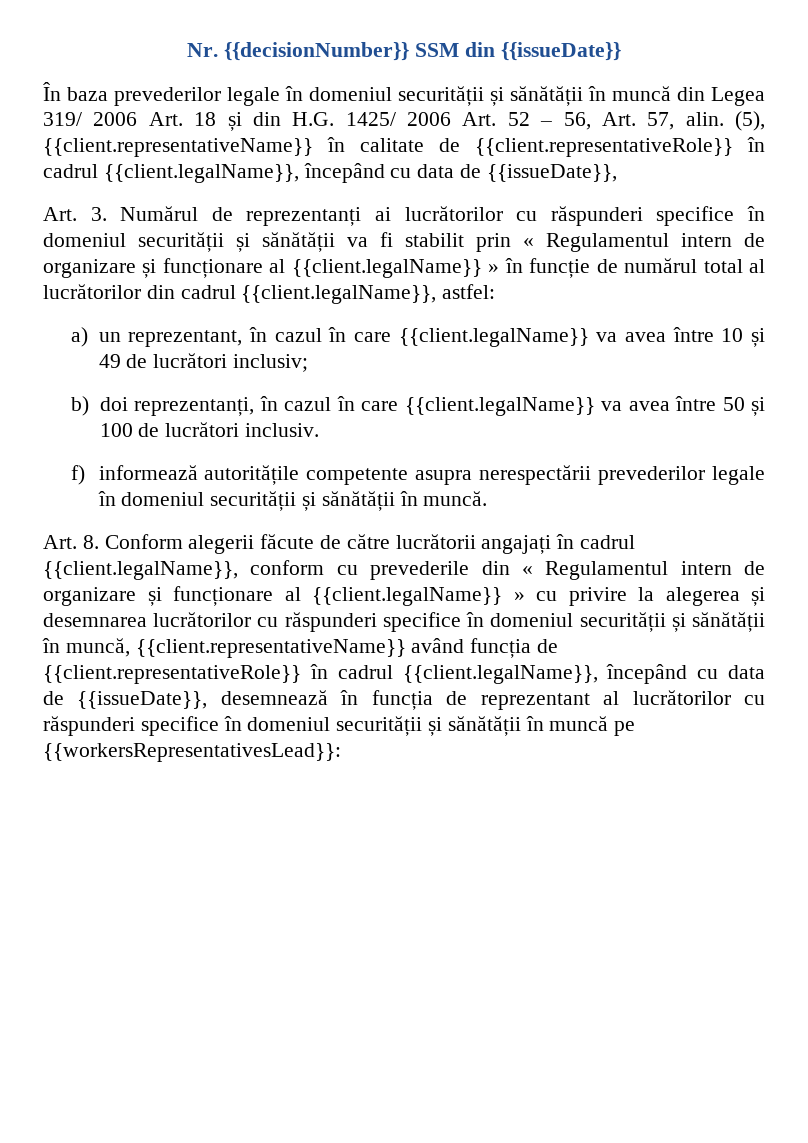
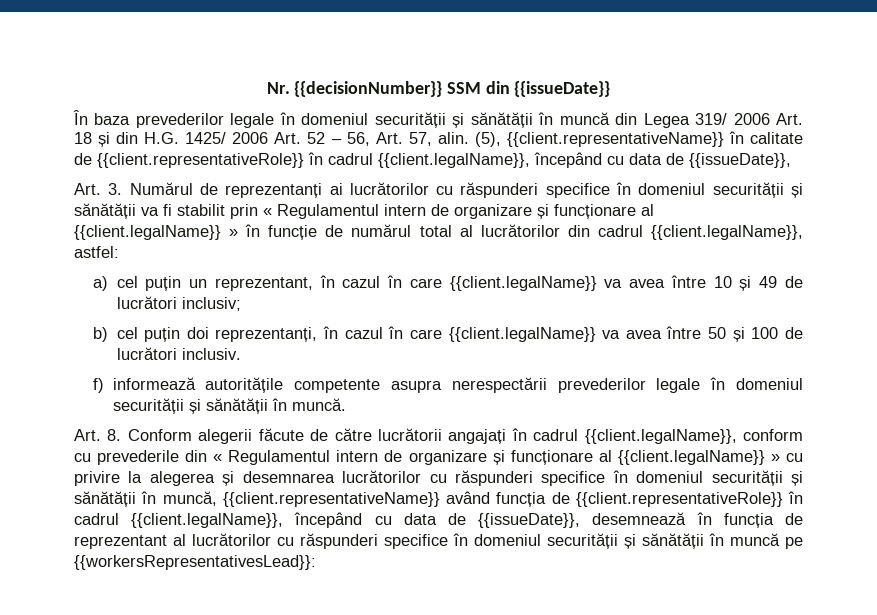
- a) un reprezentant, în cazul în care {{client.legalName}} va avea între 10 și 49 de lucrători inclusiv;
+ a) cel puțin un reprezentant, în cazul în care {{client.legalName}} va avea între 10 și 49 de lucrători inclusiv;
- b) doi reprezentanți, în cazul în care {{client.legalName}} va avea între 50 și 100 de lucrători inclusiv.
+ b) cel puțin doi reprezentanți, în cazul în care {{client.legalName}} va avea între 50 și 100 de lucrători inclusiv.

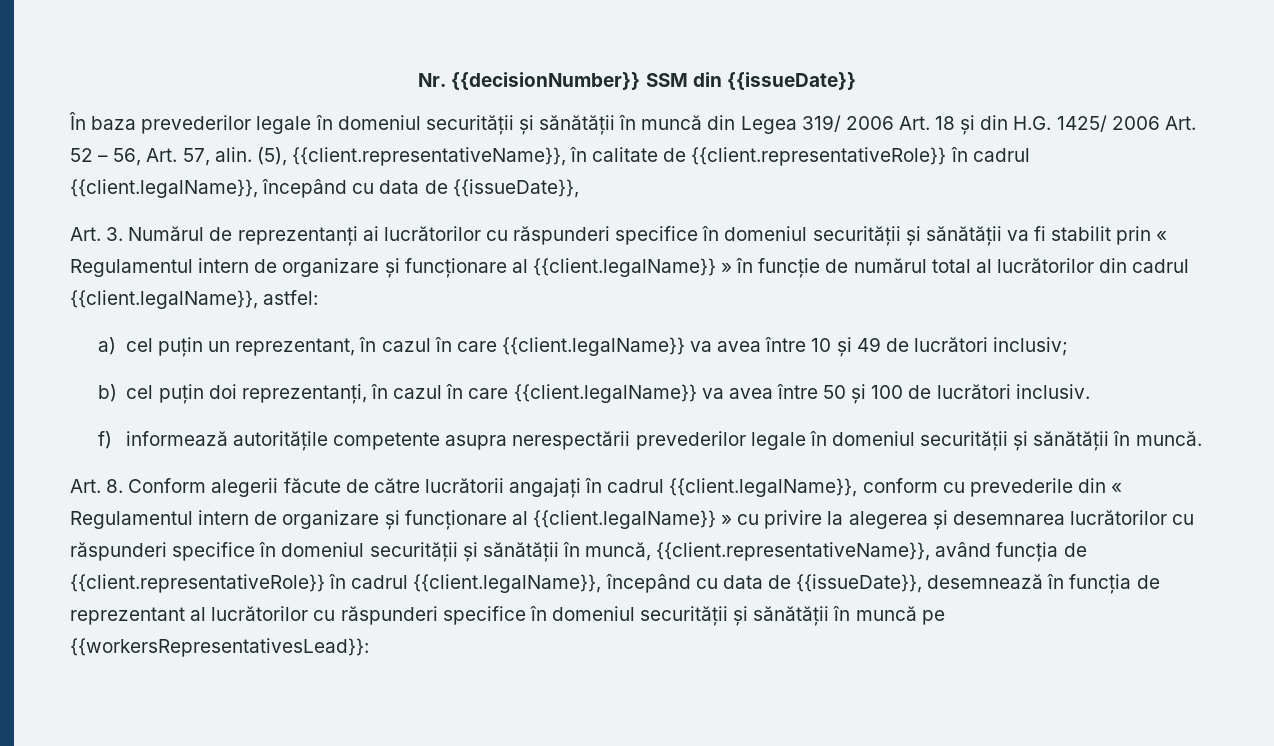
- (5), {{client.representativeName}} în calitate de {{client.representativeRole}} în cadrul {{client.legalName}}, începând cu data de {{issueDate}},
+ (5), {{client.representativeName}}, în calitate de {{client.representativeRole}} în cadrul {{client.legalName}}, începând cu data de {{issueDate}},
- Art. 8. Conform alegerii făcute de către lucrătorii angajați în cadrul {{client.legalName}}, conform cu prevederile din « Regulamentul intern de organizare și funcționare al {{client.legalName}} » cu privire la alegerea și desemnarea lucrătorilor cu răspunderi specifice în domeniul securității și sănătății în muncă, {{client.representativeName}} având funcția de {{client.representativeRole}} în cadrul {{client.legalName}}, începând cu data de {{issueDate}}, desemnează în funcția de reprezentant al lucrătorilor cu răspunderi specifice în domeniul securității și sănătății în muncă pe {{workersRepresentativesLead}}:
+ Art. 8. Conform alegerii făcute de către lucrătorii angajați în cadrul {{client.legalName}}, conform cu prevederile din « Regulamentul intern de organizare și funcționare al {{client.legalName}} » cu privire la alegerea și desemnarea lucrătorilor cu răspunderi specifice în domeniul securității și sănătății în muncă, {{client.representativeName}}, având funcția de {{client.representativeRole}} în cadrul {{client.legalName}}, începând cu data de {{issueDate}}, desemnează în funcția de reprezentant al lucrătorilor cu răspunderi specifice în domeniul securității și sănătății în muncă pe {{workersRepresentativesLead}}:

